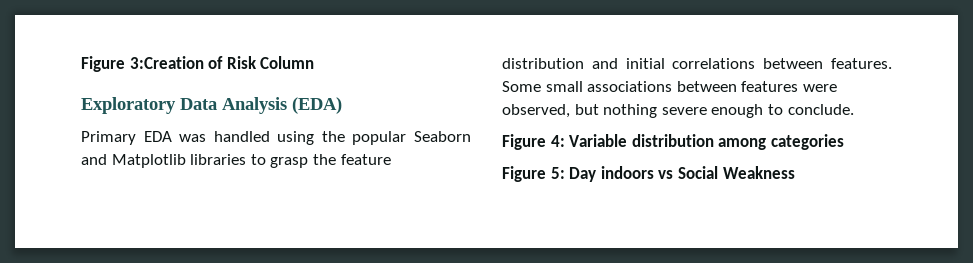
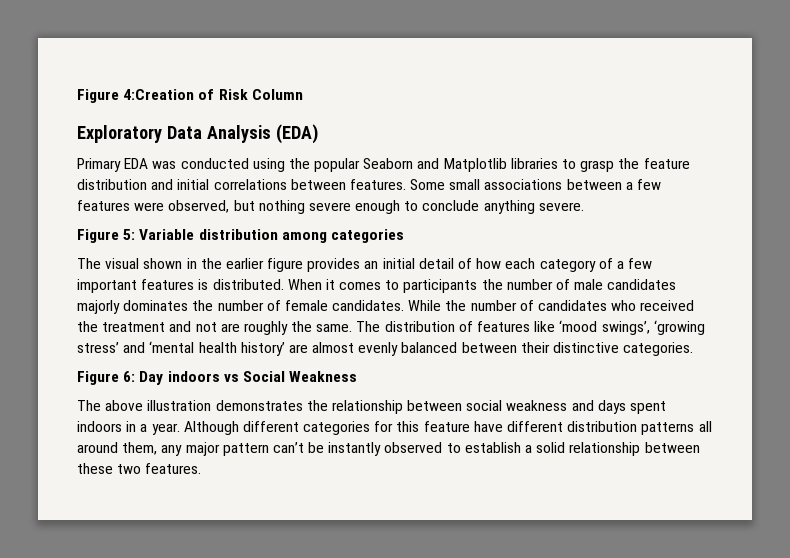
- Figure 3:Creation of Risk Column
+ Figure 4:Creation of Risk Column
- Primary EDA was handled using the popular Seaborn and Matplotlib libraries to grasp the feature distribution and initial correlations between features.
+ Primary EDA was conducted using the popular Seaborn and Matplotlib libraries to grasp the feature distribution and initial correlations between features.
- Some small associations between features were observed, but nothing severe enough to conclude.
- Figure 4: Variable distribution among categories
+ Some small associations between a few features were observed, but nothing severe enough to conclude anything severe.
+ Figure 5: Variable distribution among categories
- Figure 5: Day indoors vs Social Weakness
+ The visual shown in the earlier figure provides an initial detail of how each category of a few important features is distributed. When it comes to participants the number of male candidates majorly dominates the number of female candidates. While the number of candidates who received the treatment and not are roughly the same. The distribution of features like ‘mood swings’, ‘growing stress’ and ‘mental health history’ are almost evenly balanced between their distinctive categories.
+ Figure 6: Day indoors vs Social Weakness
+ The above illustration demonstrates the relationship between social weakness and days spent indoors in a year. Although different categories for this feature have different distribution patterns all around them, any major pattern can’t be instantly observed to establish a solid relationship between these two features.

